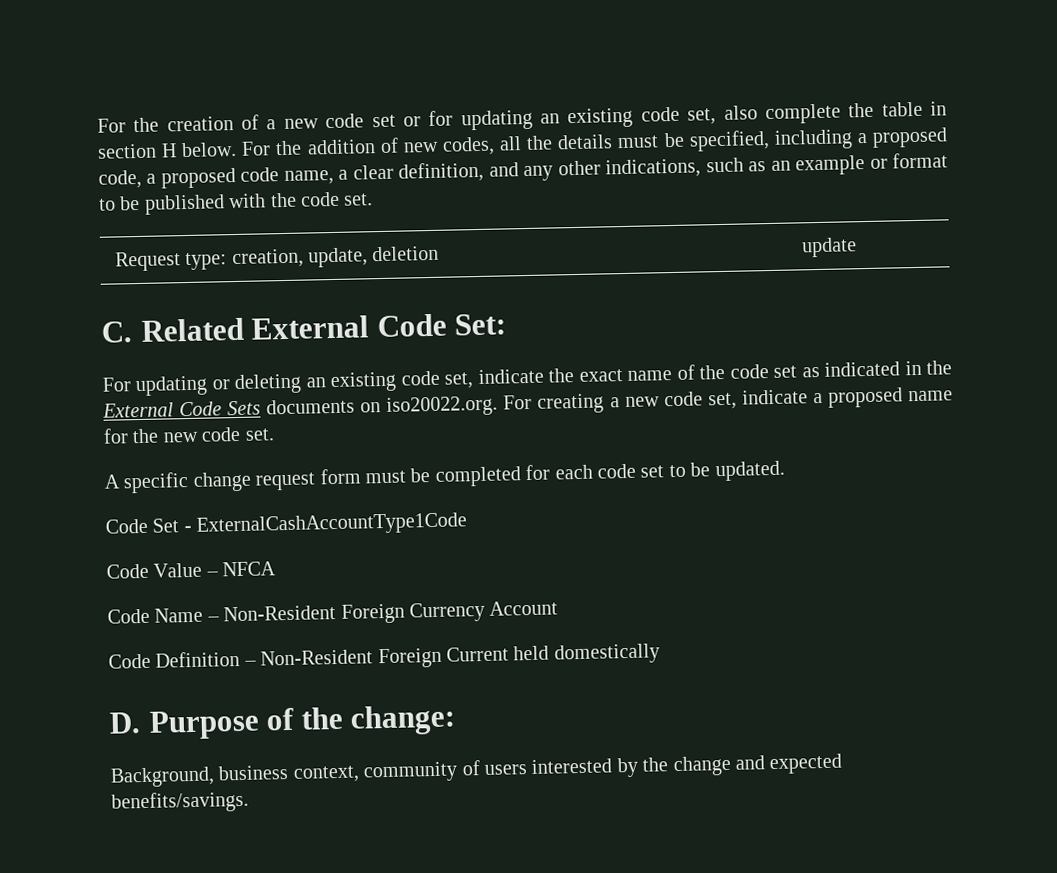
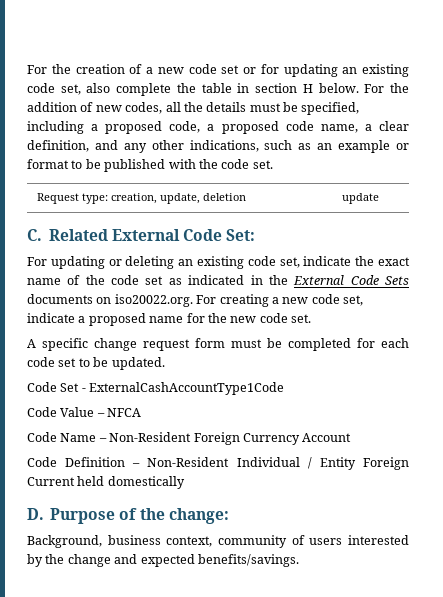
- Code Definition – Non-Resident Foreign Current held domestically
+ Code Definition – Non-Resident Individual / Entity Foreign Current held domestically

